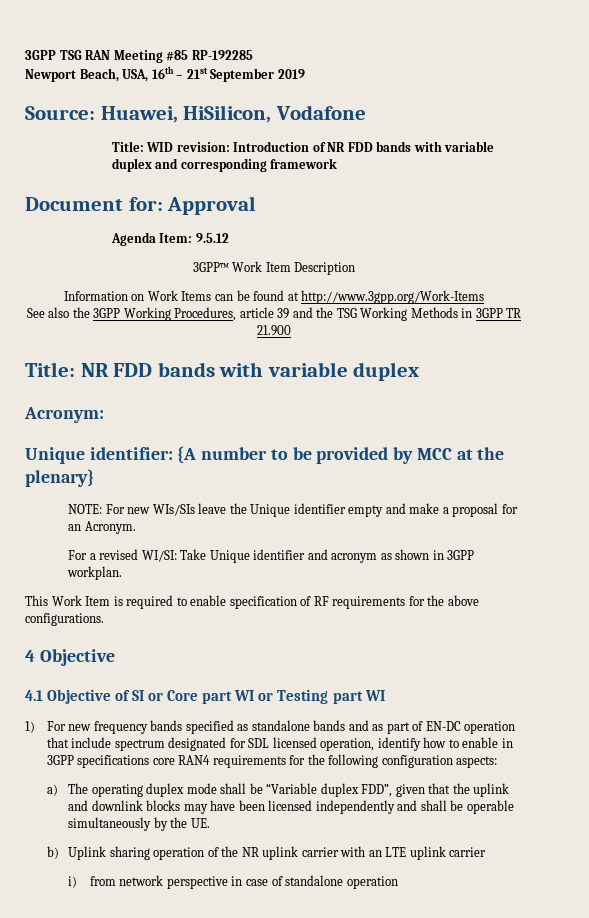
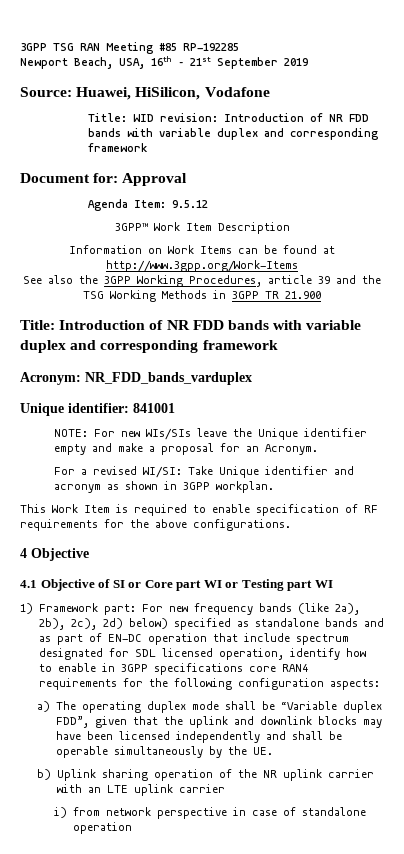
- Title: NR FDD bands with variable duplex
+ Title: Introduction of NR FDD bands with variable duplex and corresponding framework
- Acronym:
+ Acronym: NR_FDD_bands_varduplex
- Unique identifier: {A number to be provided by MCC at the plenary}
+ Unique identifier: 841001
- 1) For new frequency bands specified as standalone bands and as part of EN-DC operation that include spectrum designated for SDL licensed operation, identify how to enable in 3GPP specifications core RAN4 requirements for the following configuration aspects:
+ 1) Framework part: For new frequency bands (like 2a), 2b), 2c), 2d) below) specified as standalone bands and as part of EN-DC operation that include spectrum designated for SDL licensed operation, identify how to enable in 3GPP specifications core RAN4 requirements for the following configuration aspects:

